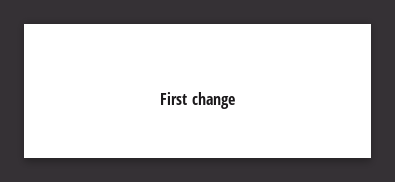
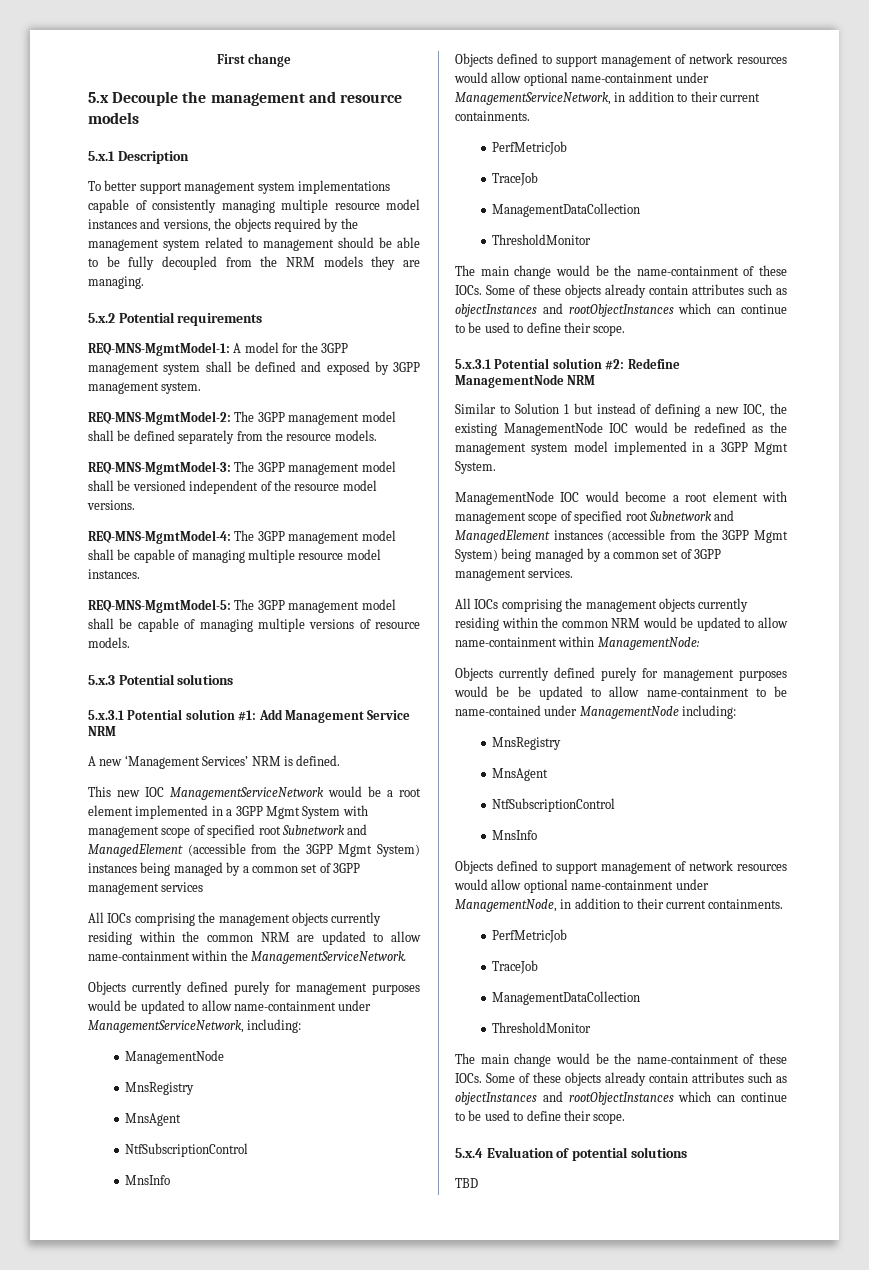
+ 5.x Decouple the management and resource models
+ 5.x.1 Description
+ To better support management system implementations capable of consistently managing multiple resource model instances and versions, the objects required by the management system related to management should be able to be fully decoupled from the NRM models they are managing.
+ 5.x.2 Potential requirements
+ REQ-MNS-MgmtModel-1: A model for the 3GPP management system shall be defined and exposed by 3GPP management system.
+ REQ-MNS-MgmtModel-2: The 3GPP management model shall be defined separately from the resource models.
+ REQ-MNS-MgmtModel-3: The 3GPP management model shall be versioned independent of the resource model versions.
+ REQ-MNS-MgmtModel-4: The 3GPP management model shall be capable of managing multiple resource model instances.
+ REQ-MNS-MgmtModel-5: The 3GPP management model shall be capable of managing multiple versions of resource models.
+ 5.x.3 Potential solutions
+ 5.x.3.1 Potential solution #1: Add Management Service NRM
+ A new ‘Management Services’ NRM is defined.
+ This new IOC ManagementServiceNetwork would be a root element implemented in a 3GPP Mgmt System with management scope of specified root Subnetwork and ManagedElement (accessible from the 3GPP Mgmt System) instances being managed by a common set of 3GPP management services
+ All IOCs comprising the management objects currently residing within the common NRM are updated to allow name-containment within the ManagementServiceNetwork.
+ Objects currently defined purely for management purposes would be updated to allow name-containment under ManagementServiceNetwork, including:
+ ManagementNode
+ MnsRegistry
+ MnsAgent
+ NtfSubscriptionControl
+ MnsInfo
+ Objects defined to support management of network resources would allow optional name-containment under ManagementServiceNetwork, in addition to their current containments.
+ PerfMetricJob
+ TraceJob
+ ManagementDataCollection
+ ThresholdMonitor
+ The main change would be the name-containment of these IOCs. Some of these objects already contain attributes such as objectInstances and rootObjectInstances which can continue to be used to define their scope.
+ 5.x.3.1 Potential solution #2: Redefine ManagementNode NRM
+ Similar to Solution 1 but instead of defining a new IOC, the existing ManagementNode IOC would be redefined as the management system model implemented in a 3GPP Mgmt System.
+ ManagementNode IOC would become a root element with management scope of specified root Subnetwork and ManagedElement instances (accessible from the 3GPP Mgmt System) being managed by a common set of 3GPP management services.
+ All IOCs comprising the management objects currently residing within the common NRM would be updated to allow name-containment within ManagementNode:
+ Objects currently defined purely for management purposes would be be updated to allow name-containment to be name-contained under ManagementNode including:
+ MnsRegistry
+ MnsAgent
+ NtfSubscriptionControl
+ MnsInfo
+ Objects defined to support management of network resources would allow optional name-containment under ManagementNode, in addition to their current containments.
+ PerfMetricJob
+ TraceJob
+ ManagementDataCollection
+ ThresholdMonitor
+ The main change would be the name-containment of these IOCs. Some of these objects already contain attributes such as objectInstances and rootObjectInstances which can continue to be used to define their scope.
+ 5.x.4 Evaluation of potential solutions
+ TBD

